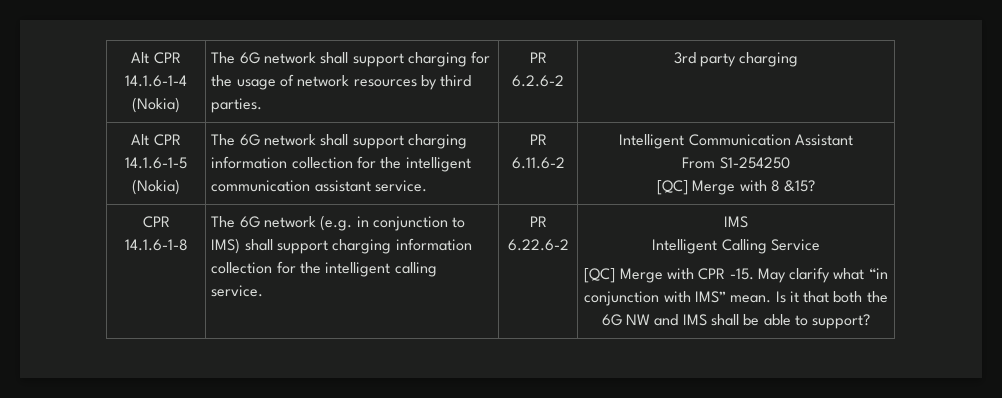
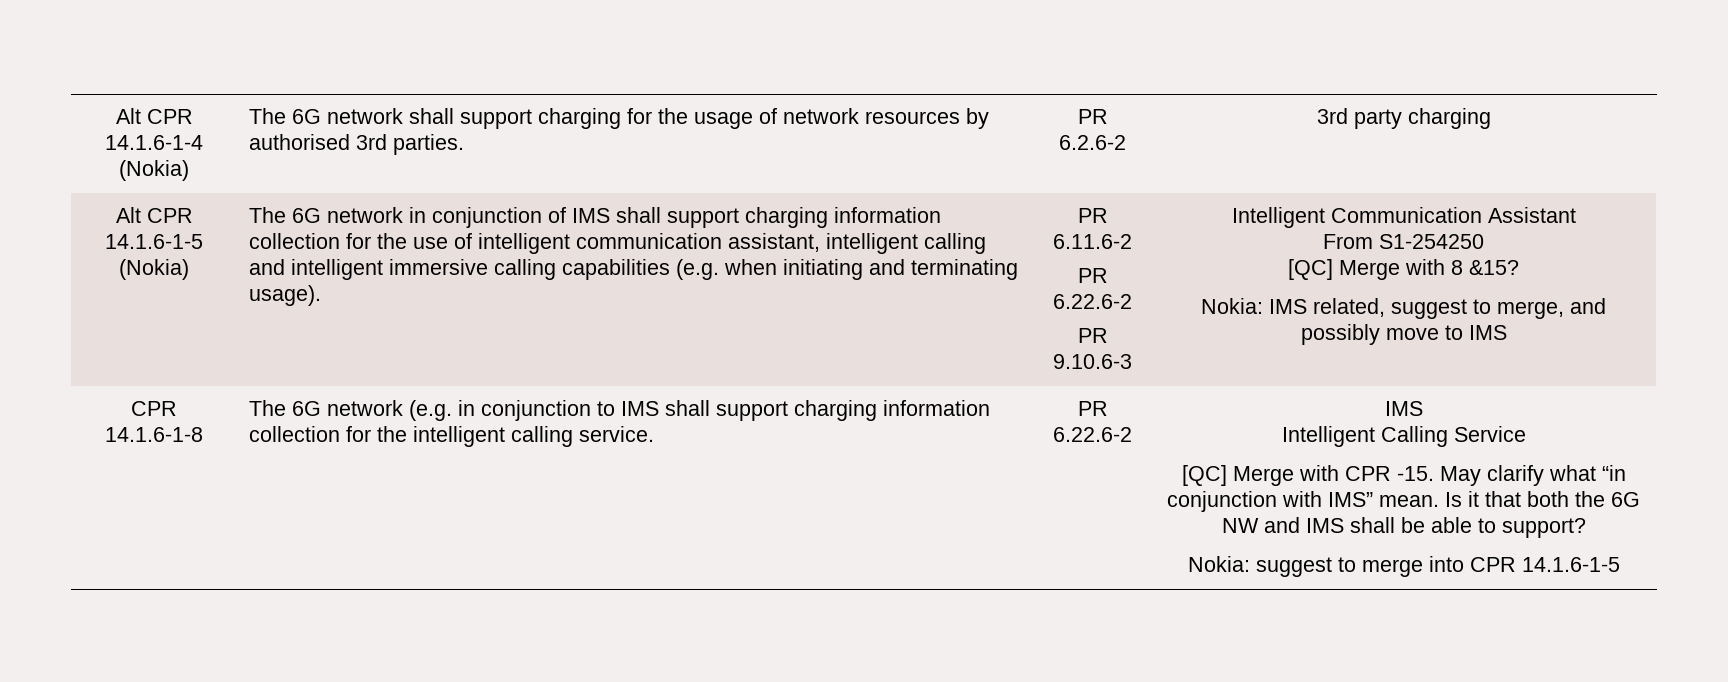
- Alt CPR 14.1.6-1-4 (Nokia) | The 6G network shall support charging for the usage of network resources by third parties. | PR 6.2.6-2 | 3rd party charging
+ Alt CPR 14.1.6-1-4 (Nokia) | The 6G network shall support charging for the usage of network resources by authorised 3rd parties. | PR 6.2.6-2 | 3rd party charging
- The 6G network shall support charging information collection for the intelligent communication assistant service. | PR 6.11.6-2
+ The 6G network in conjunction of IMS shall support charging information collection for the use of intelligent communication assistant, intelligent calling and intelligent immersive calling capabilities (e.g. when initiating and terminating usage). | PR 6.11.6-2
+ PR 6.22.6-2
+ PR 9.10.6-3
+ Nokia: IMS related, suggest to merge, and possibly move to IMS
- The 6G network (e.g. in conjunction to IMS) shall support charging information collection for the intelligent calling service.
+ The 6G network (e.g. in conjunction to IMS shall support charging information collection for the intelligent calling service.
+ Nokia: suggest to merge into CPR 14.1.6-1-5

